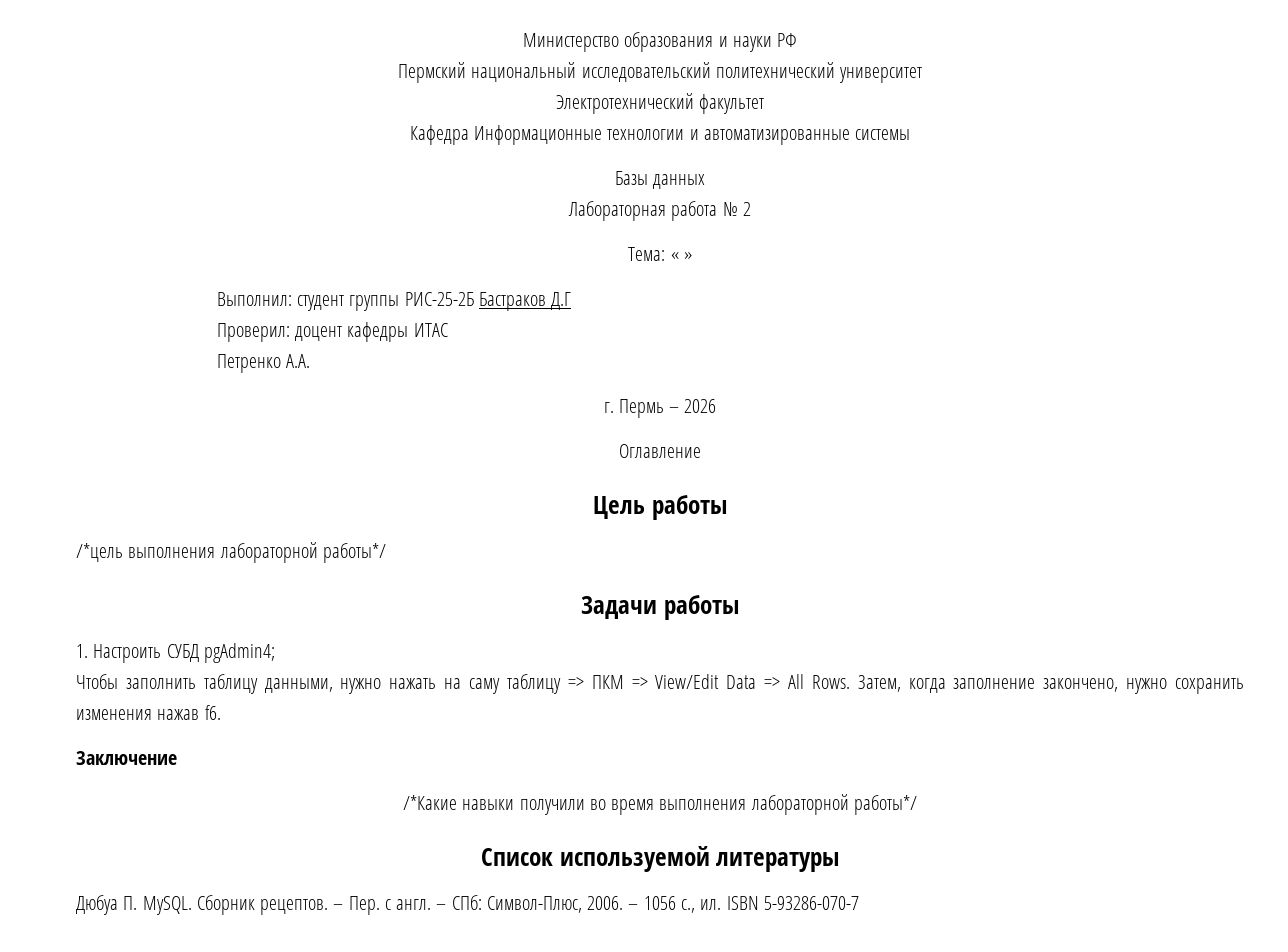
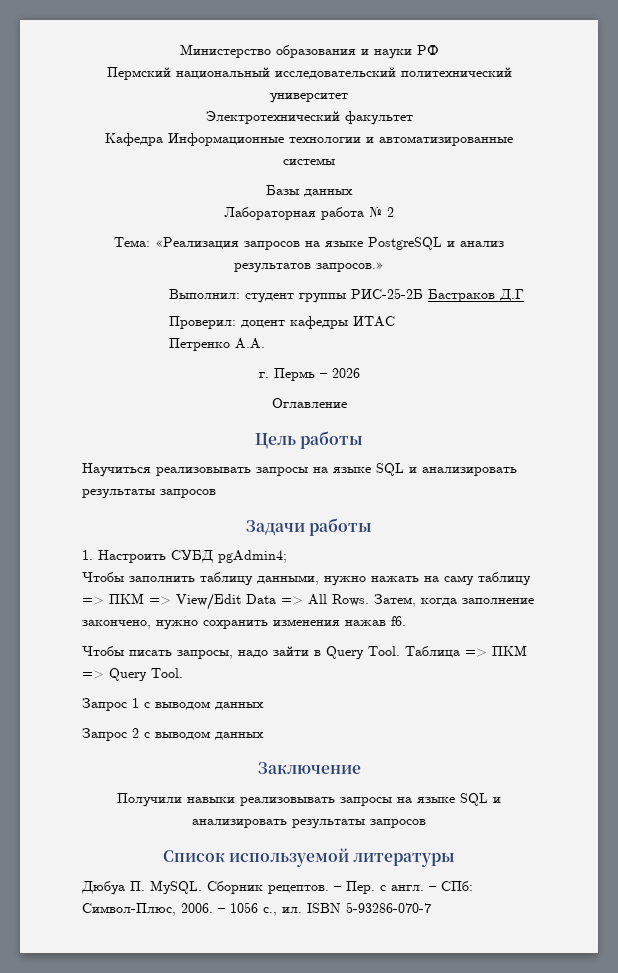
- Тема: « »
+ Тема: «Реализация запросов на языке PostgreSQL и анализ результатов запросов.»
- /*цель выполнения лабораторной работы*/
+ Научиться реализовывать запросы на языке SQL и анализировать результаты запросов
+ Чтобы писать запросы, надо зайти в Query Tool. Таблица => ПКМ => Query Tool.
+ Запрос 1 с выводом данных
+ Запрос 2 с выводом данных
  Заключение
- /*Какие навыки получили во время выполнения лабораторной работы*/
+ Получили навыки реализовывать запросы на языке SQL и анализировать результаты запросов

